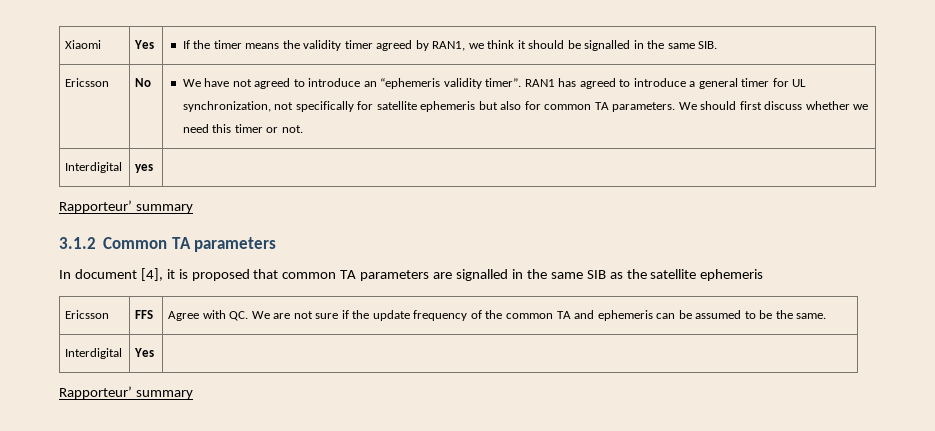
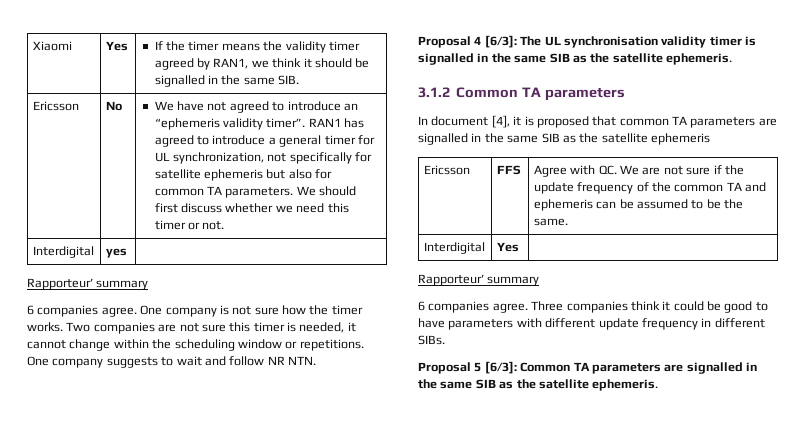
+ 6 companies agree. One company is not sure how the timer works. Two companies are not sure this timer is needed, it cannot change within the scheduling window or repetitions. One company suggests to wait and follow NR NTN.
+ Proposal 4 [6/3]: The UL synchronisation validity timer is signalled in the same SIB as the satellite ephemeris.
+ 6 companies agree. Three companies think it could be good to have parameters with different update frequency in different SIBs.
+ Proposal 5 [6/3]: Common TA parameters are signalled in the same SIB as the satellite ephemeris.

